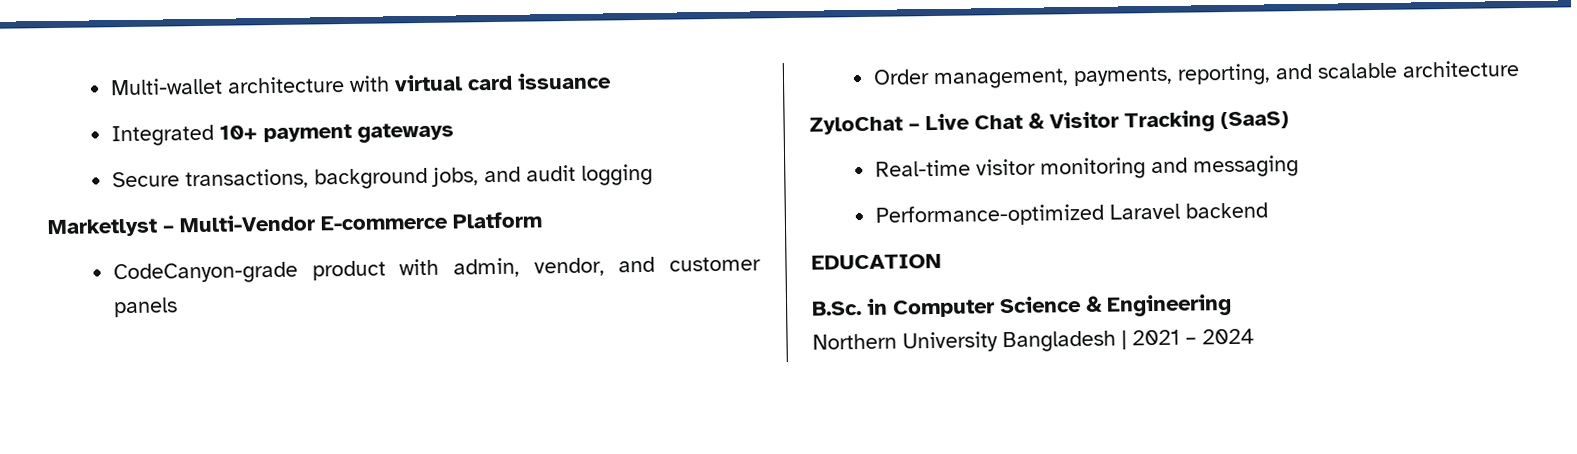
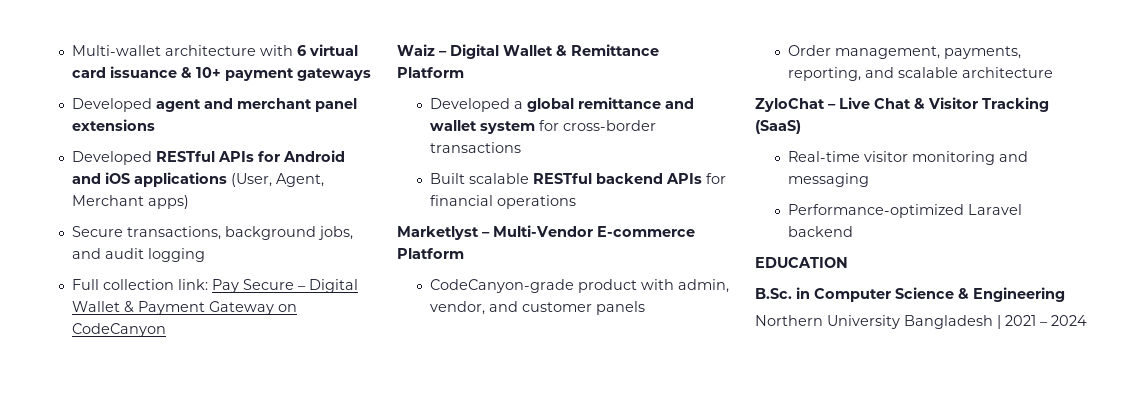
- Multi-wallet architecture with virtual card issuance
- Integrated 10+ payment gateways
+ Multi-wallet architecture with 6 virtual card issuance & 10+ payment gateways
+ Developed agent and merchant panel extensions
+ Developed RESTful APIs for Android and iOS applications (User, Agent, Merchant apps)
+ Full collection link: Pay Secure – Digital Wallet & Payment Gateway on CodeCanyon
+ Waiz – Digital Wallet & Remittance Platform
+ Developed a global remittance and wallet system for cross-border transactions
+ Built scalable RESTful backend APIs for financial operations

